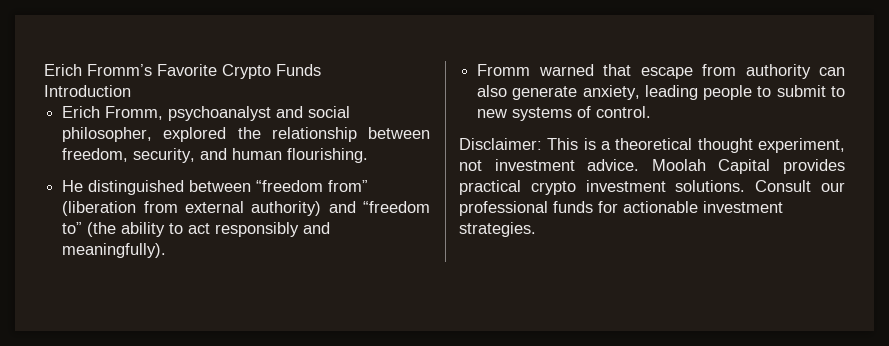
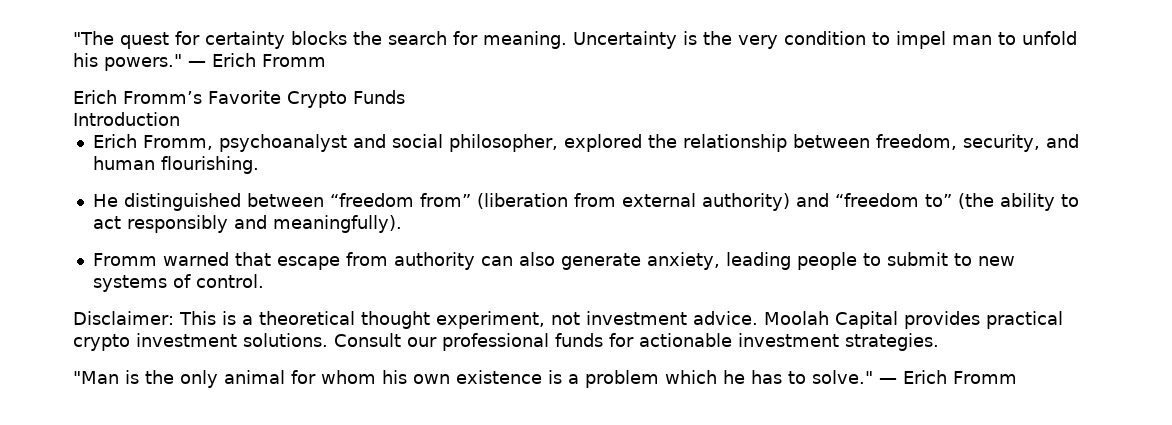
+ "The quest for certainty blocks the search for meaning. Uncertainty is the very condition to impel man to unfold his powers." — Erich Fromm
+ "Man is the only animal for whom his own existence is a problem which he has to solve." — Erich Fromm

